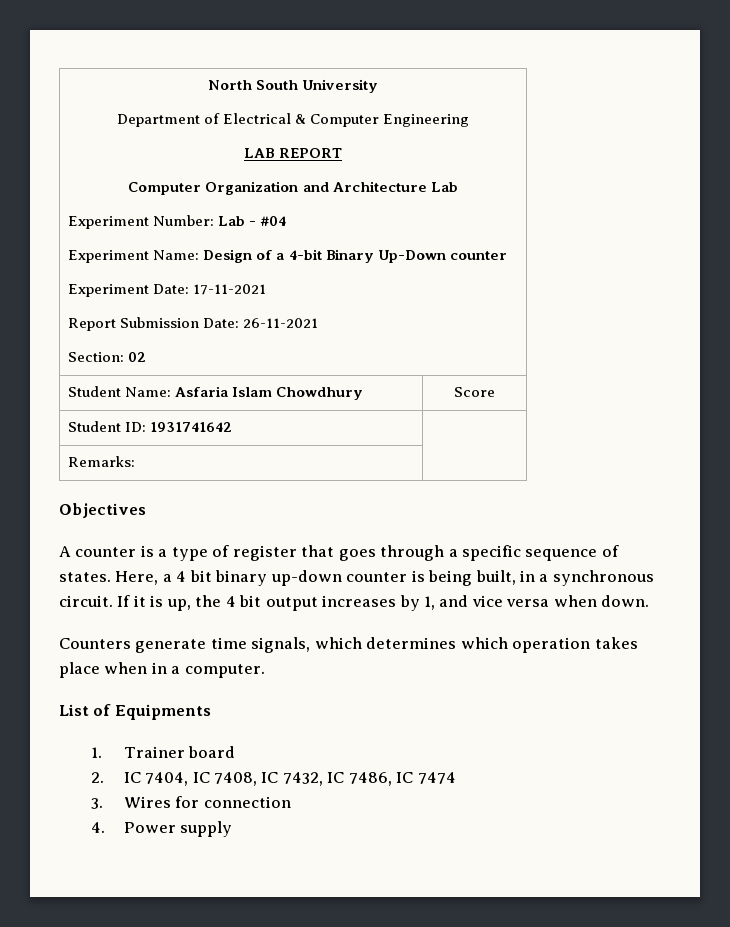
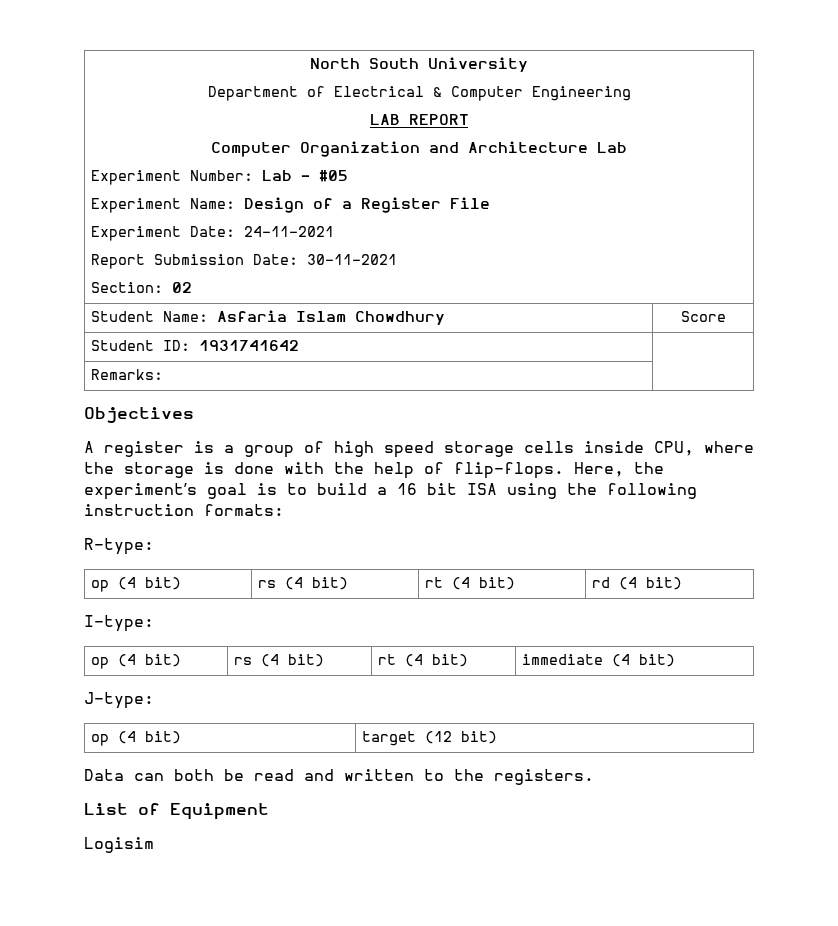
  North South University
  Department of Electrical & Computer Engineering
  LAB REPORT
  Computer Organization and Architecture Lab
- Experiment Number: Lab - #04
- Experiment Name: Design of a 4-bit Binary Up-Down counter
- Experiment Date: 17-11-2021
- Report Submission Date: 26-11-2021
+ Experiment Number: Lab - #05
+ Experiment Name: Design of a Register File
+ Experiment Date: 24-11-2021
+ Report Submission Date: 30-11-2021
- A counter is a type of register that goes through a specific sequence of states. Here, a 4 bit binary up-down counter is being built, in a synchronous circuit. If it is up, the 4 bit output increases by 1, and vice versa when down.
- Counters generate time signals, which determines which operation takes place when in a computer.
- List of Equipments
- 1. Trainer board
- 2. IC 7404, IC 7408, IC 7432, IC 7486, IC 7474
- 3. Wires for connection
- 4. Power supply
+ A register is a group of high speed storage cells inside CPU, where the storage is done with the help of flip-flops. Here, the experiment’s goal is to build a 16 bit ISA using the following instruction formats:
+ R-type:
+ op (4 bit) | rs (4 bit) | rt (4 bit) | rd (4 bit)
+ I-type:
+ op (4 bit) | rs (4 bit) | rt (4 bit) | immediate (4 bit)
+ J-type:
+ op (4 bit) | target (12 bit)
+ Data can both be read and written to the registers.
+ List of Equipment
+ Logisim

